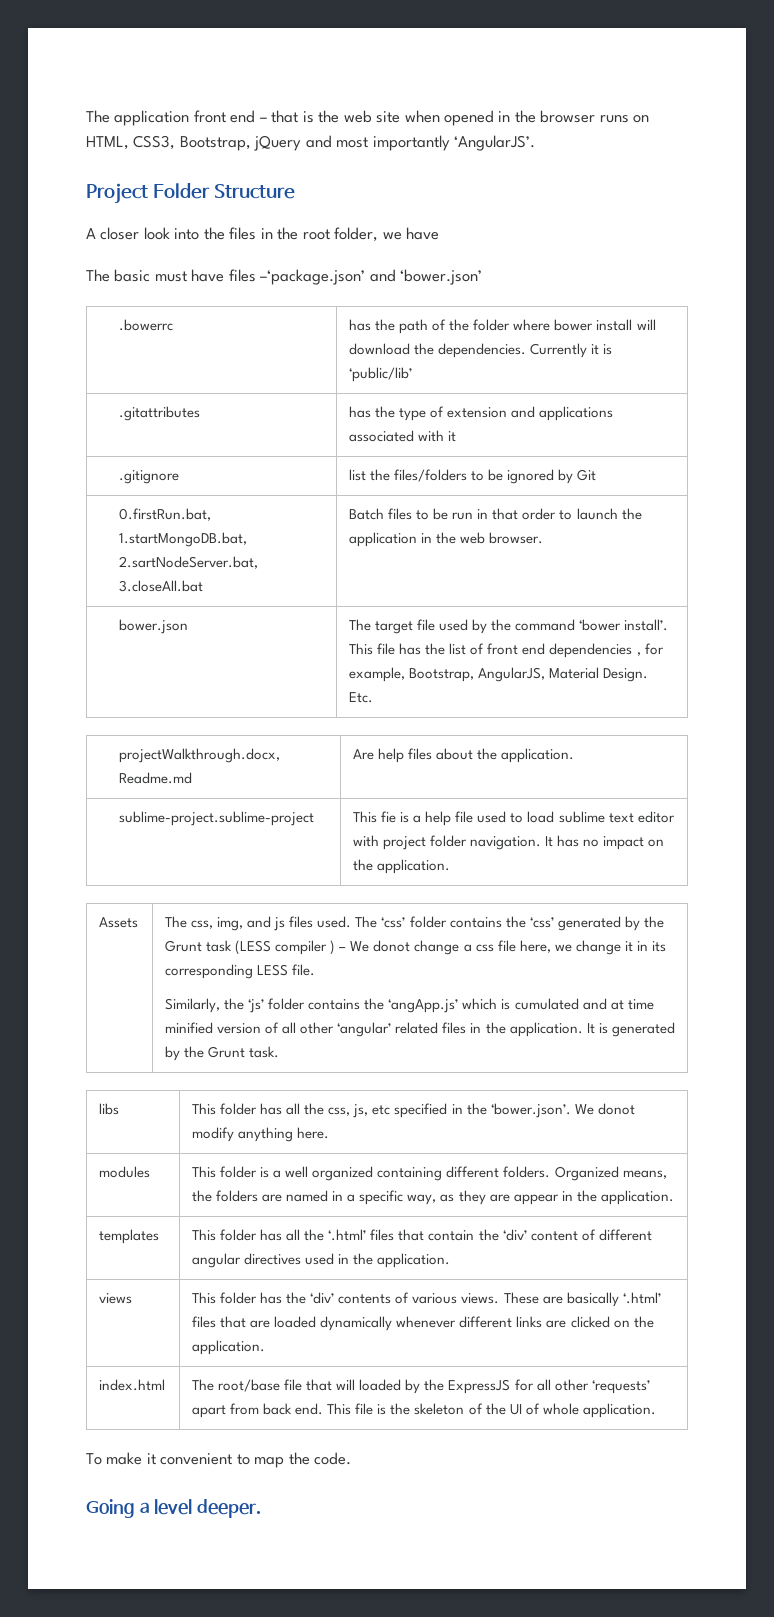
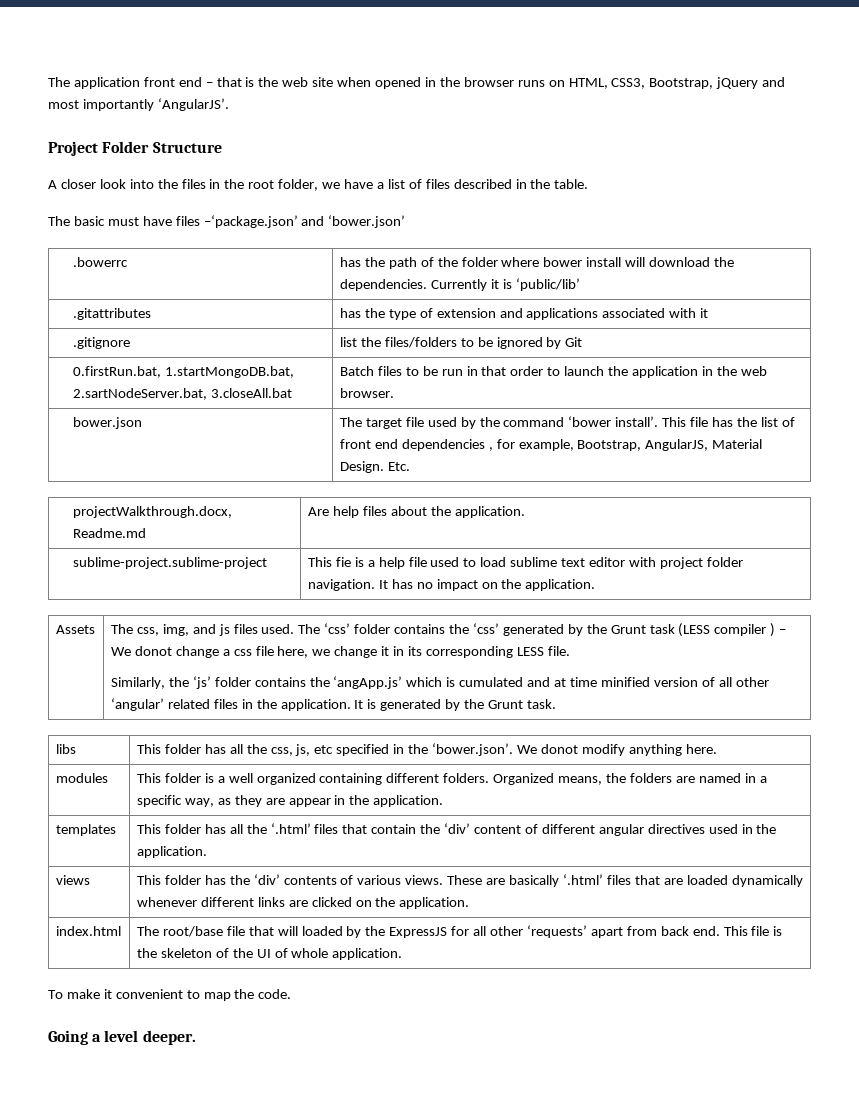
- A closer look into the files in the root folder, we have
+ A closer look into the files in the root folder, we have a list of files described in the table.

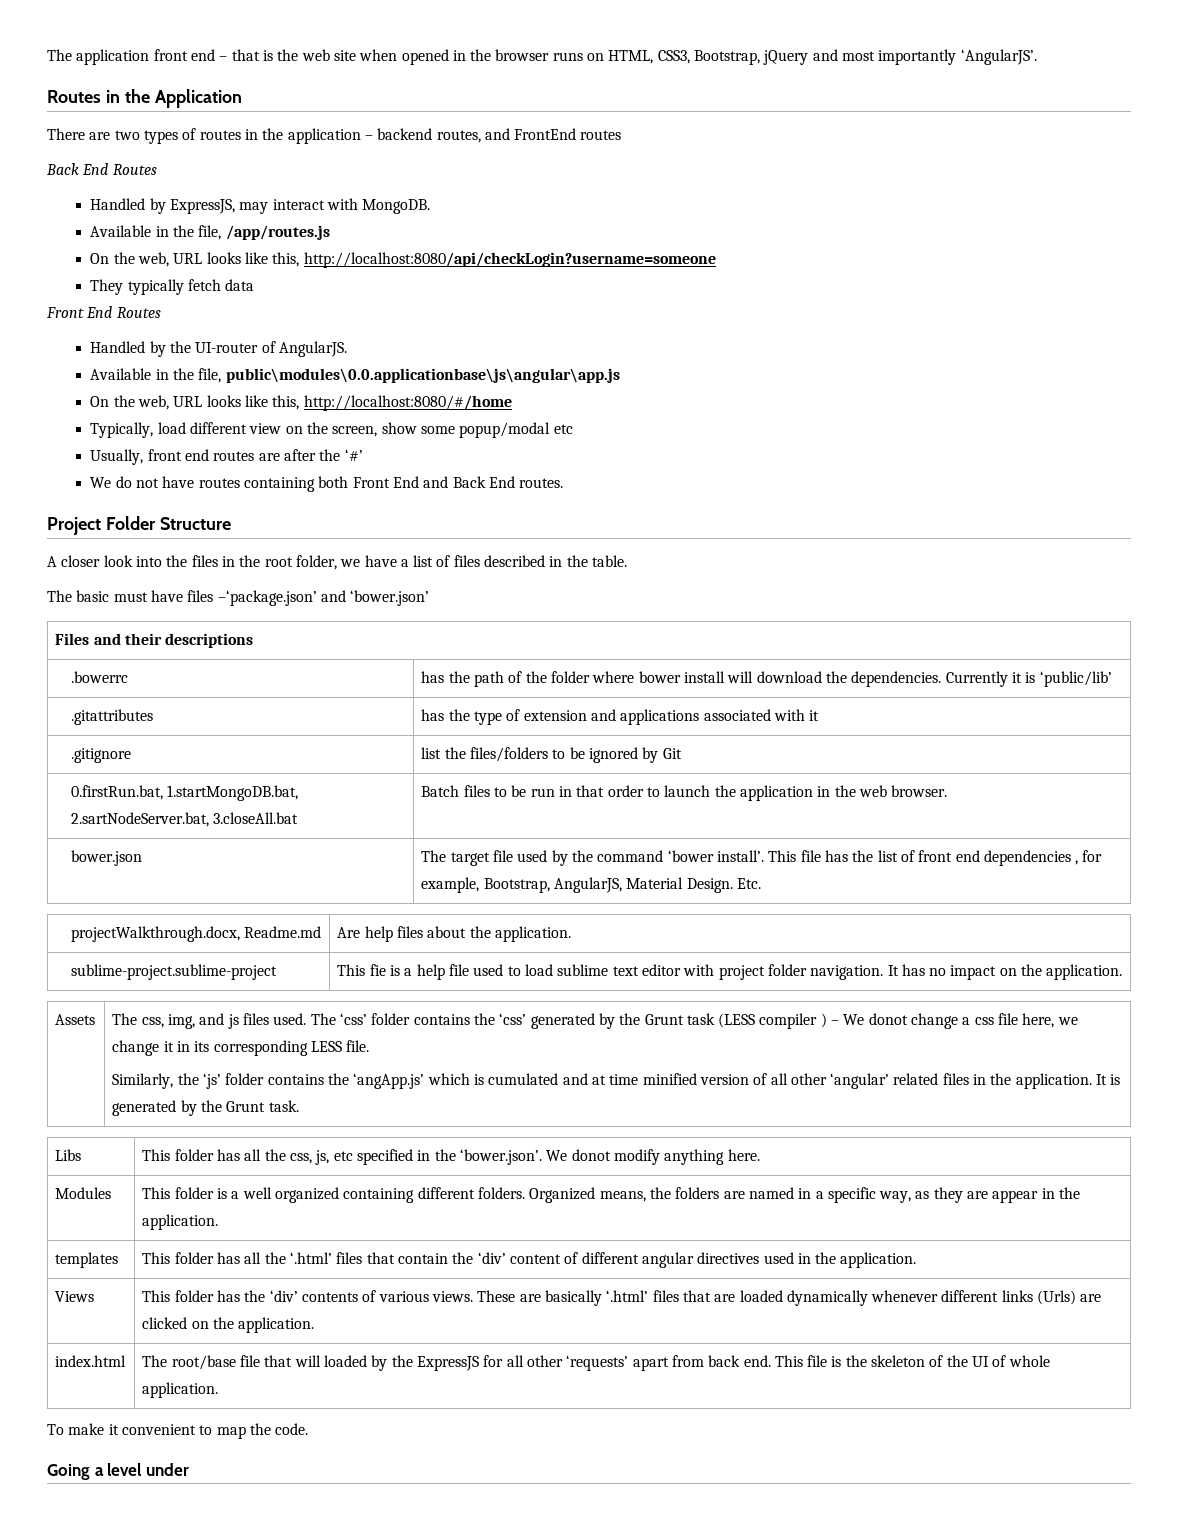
+ Routes in the Application
+ There are two types of routes in the application – backend routes, and FrontEnd routes
+ Back End Routes
+ Handled by ExpressJS, may interact with MongoDB.
+ Available in the file, /app/routes.js
+ On the web, URL looks like this, http://localhost:8080/api/checkLogin?username=someone
+ They typically fetch data
+ Front End Routes
+ Handled by the UI-router of AngularJS.
+ Available in the file, public\modules\0.0.applicationbase\js\angular\app.js
+ On the web, URL looks like this, http://localhost:8080/#/home
+ Typically, load different view on the screen, show some popup/modal etc
+ Usually, front end routes are after the ‘#’
+ We do not have routes containing both Front End and Back End routes.
+ Files and their descriptions
- libs | This folder has all the css, js, etc specified in the ‘bower.json’. We donot modify anything here.
+ Libs | This folder has all the css, js, etc specified in the ‘bower.json’. We donot modify anything here.
- modules | This folder is a well organized containing different folders. Organized means, the folders are named in a specific way, as they are appear in the application.
+ Modules | This folder is a well organized containing different folders. Organized means, the folders are named in a specific way, as they are appear in the application.
- views | This folder has the ‘div’ contents of various views. These are basically ‘.html’ files that are loaded dynamically whenever different links are clicked on the application.
+ Views | This folder has the ‘div’ contents of various views. These are basically ‘.html’ files that are loaded dynamically whenever different links (Urls) are clicked on the application.
- Going a level deeper.
+ Going a level under

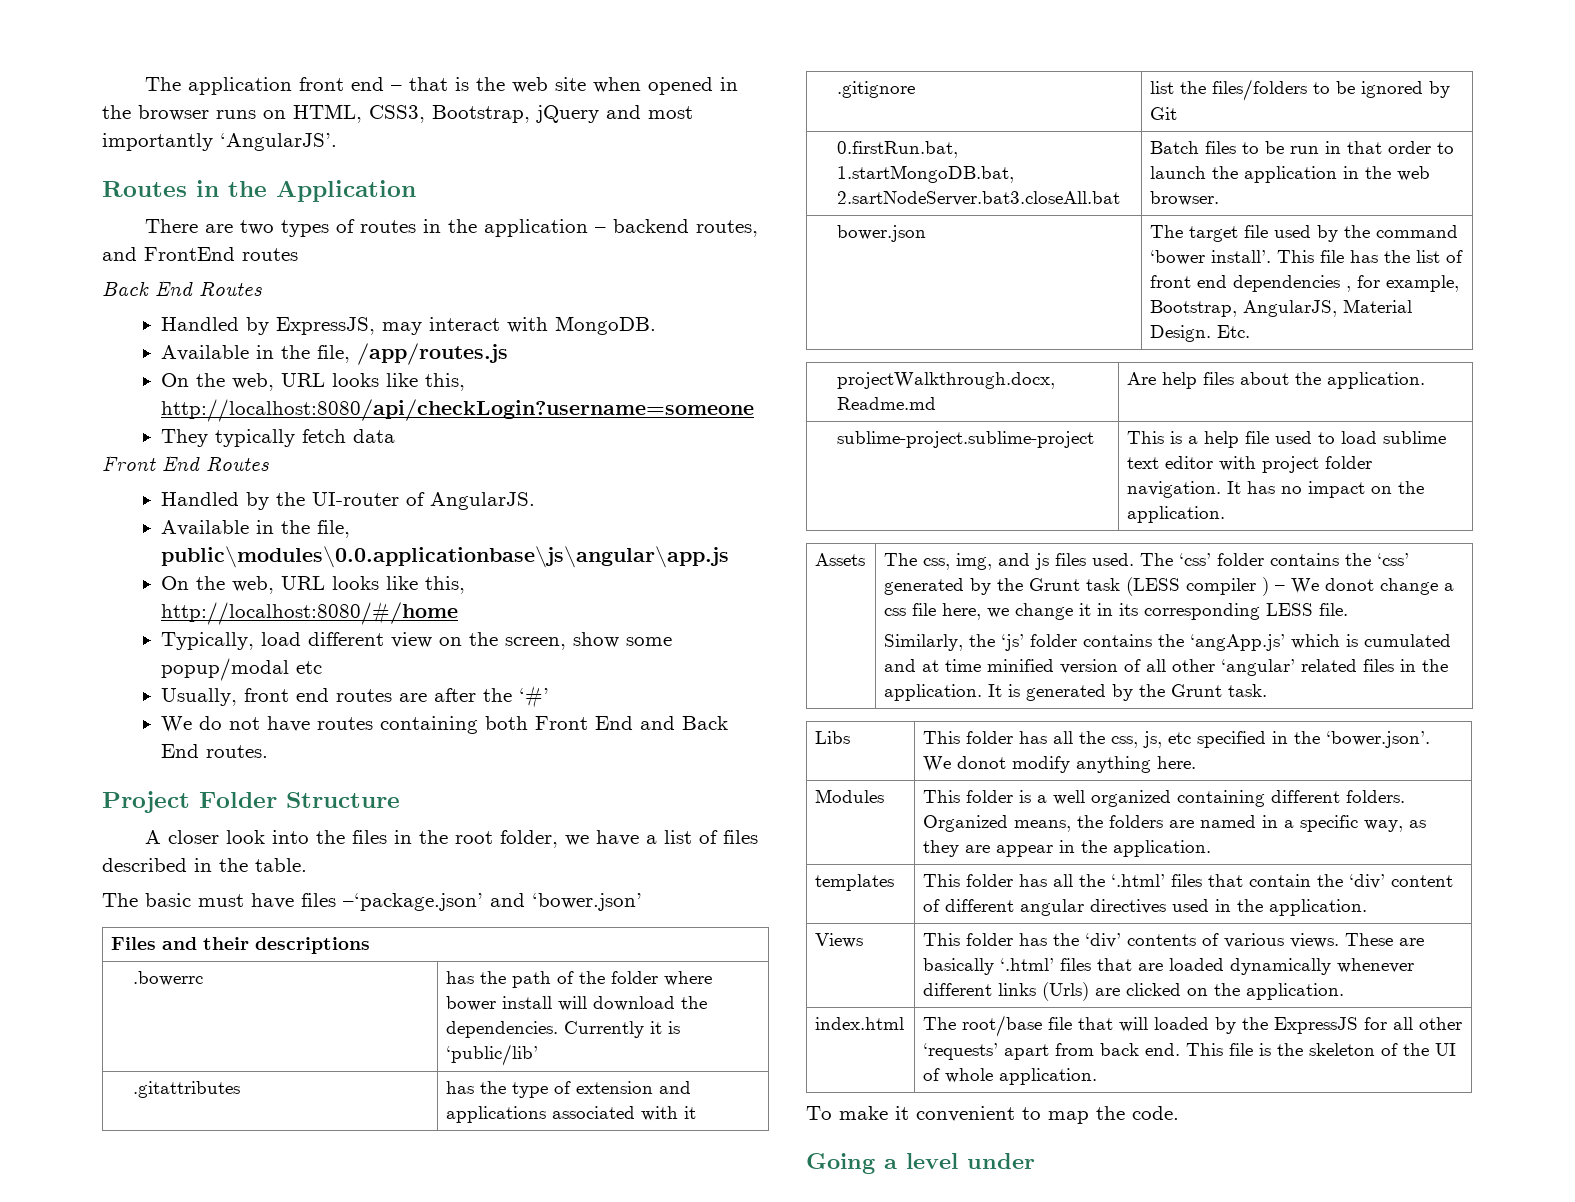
- 0.firstRun.bat, 1.startMongoDB.bat, 2.sartNodeServer.bat, 3.closeAll.bat | Batch files to be run in that order to launch the application in the web browser.
+ 0.firstRun.bat, 1.startMongoDB.bat, 2.sartNodeServer.bat3.closeAll.bat | Batch files to be run in that order to launch the application in the web browser.
- sublime-project.sublime-project | This fie is a help file used to load sublime text editor with project folder navigation. It has no impact on the application.
+ sublime-project.sublime-project | This is a help file used to load sublime text editor with project folder navigation. It has no impact on the application.

